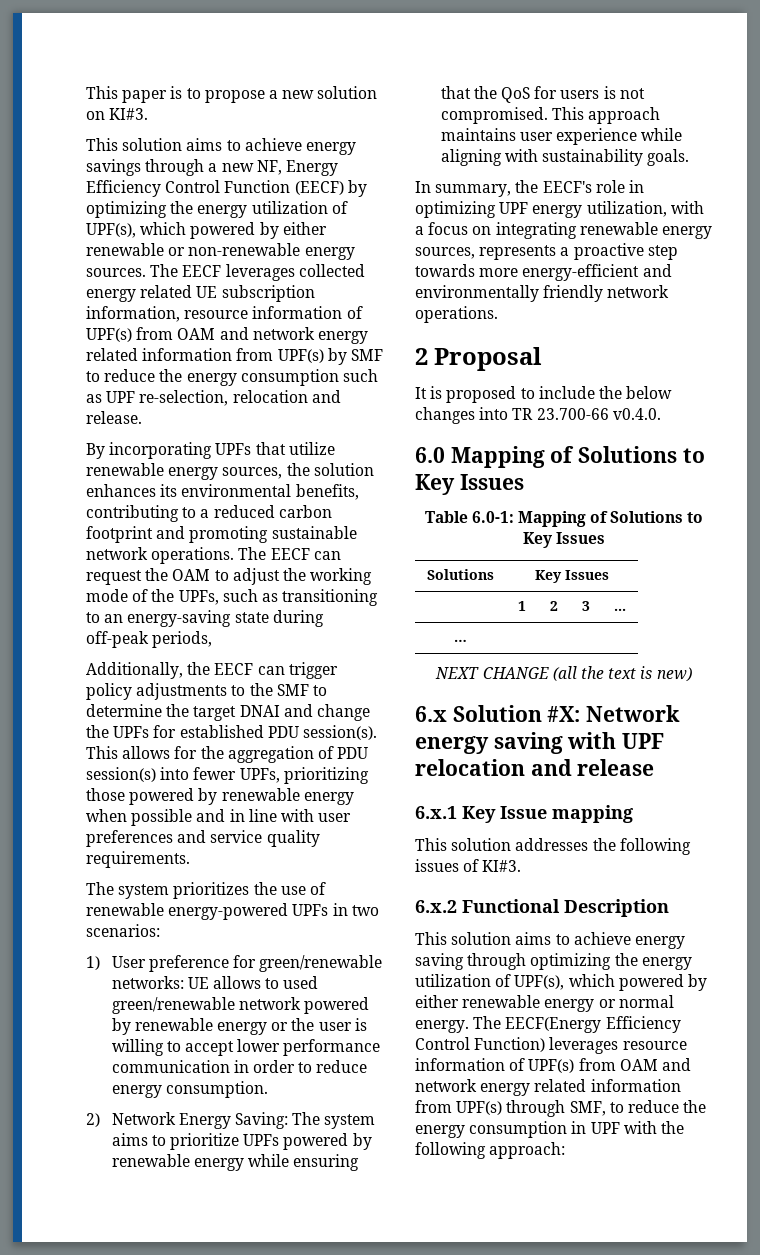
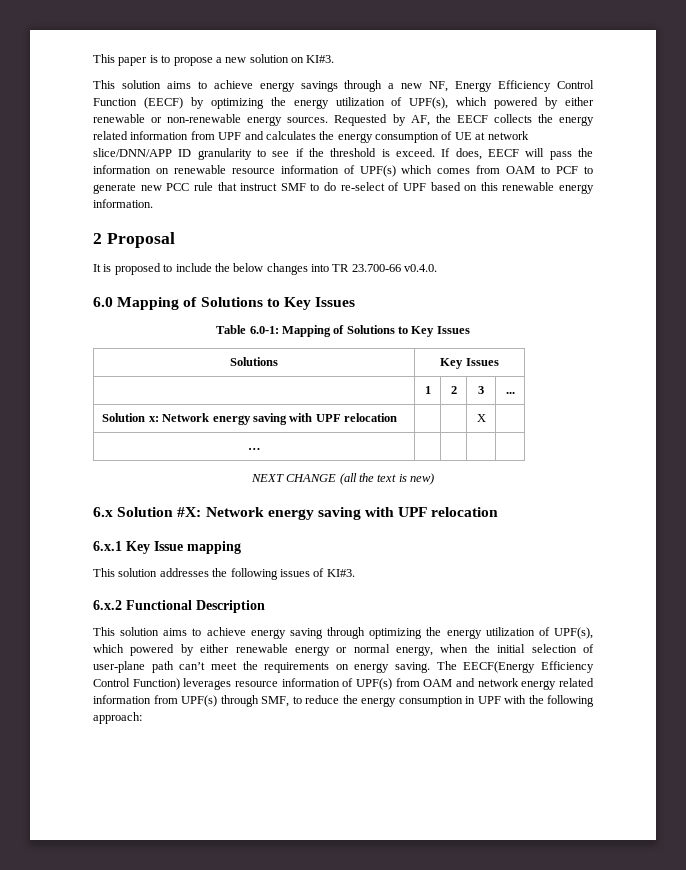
- The EECF leverages collected energy related UE subscription information, resource information of UPF(s) from OAM and network energy related information from UPF(s) by SMF to reduce the energy consumption such as UPF re-selection, relocation and release.
- By incorporating UPFs that utilize renewable energy sources, the solution enhances its environmental benefits, contributing to a reduced carbon footprint and promoting sustainable network operations. The EECF can request the OAM to adjust the working mode of the UPFs, such as transitioning to an energy-saving state during off-peak periods,
- Additionally, the EECF can trigger policy adjustments to the SMF to determine the target DNAI and change the UPFs for established PDU session(s). This allows for the aggregation of PDU session(s) into fewer UPFs, prioritizing those powered by renewable energy when possible and in line with user preferences and service quality requirements.
- The system prioritizes the use of renewable energy-powered UPFs in two scenarios:
- 1) User preference for green/renewable networks: UE allows to used green/renewable network powered by renewable energy or the user is willing to accept lower performance communication in order to reduce energy consumption.
- 2) Network Energy Saving: The system aims to prioritize UPFs powered by renewable energy while ensuring that the QoS for users is not compromised. This approach maintains user experience while aligning with sustainability goals.
- In summary, the EECF's role in optimizing UPF energy utilization, with a focus on integrating renewable energy sources, represents a proactive step towards more energy-efficient and environmentally friendly network operations.
+ Requested by AF, the EECF collects the energy related information from UPF and calculates the energy consumption of UE at network slice/DNN/APP ID granularity to see if the threshold is exceed. If does, EECF will pass the information on renewable resource information of UPF(s) which comes from OAM to PCF to generate new PCC rule that instruct SMF to do re-select of UPF based on this renewable energy information.
+ Solution x: Network energy saving with UPF relocation | | | X |
- 6.x Solution #X: Network energy saving with UPF relocation and release
+ 6.x Solution #X: Network energy saving with UPF relocation
- This solution aims to achieve energy saving through optimizing the energy utilization of UPF(s), which powered by either renewable energy or normal energy.
+ This solution aims to achieve energy saving through optimizing the energy utilization of UPF(s), which powered by either renewable energy or normal energy, when the initial selection of user-plane path can’t meet the requirements on energy saving.

